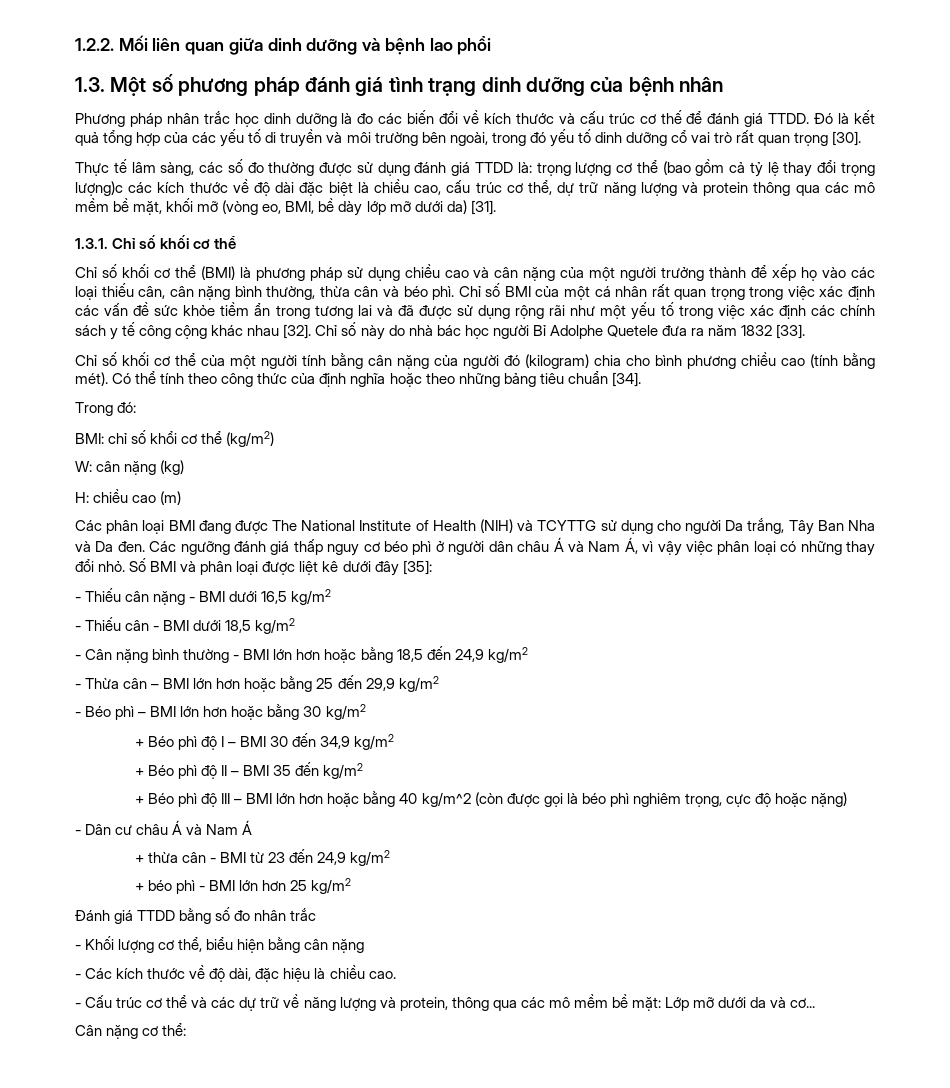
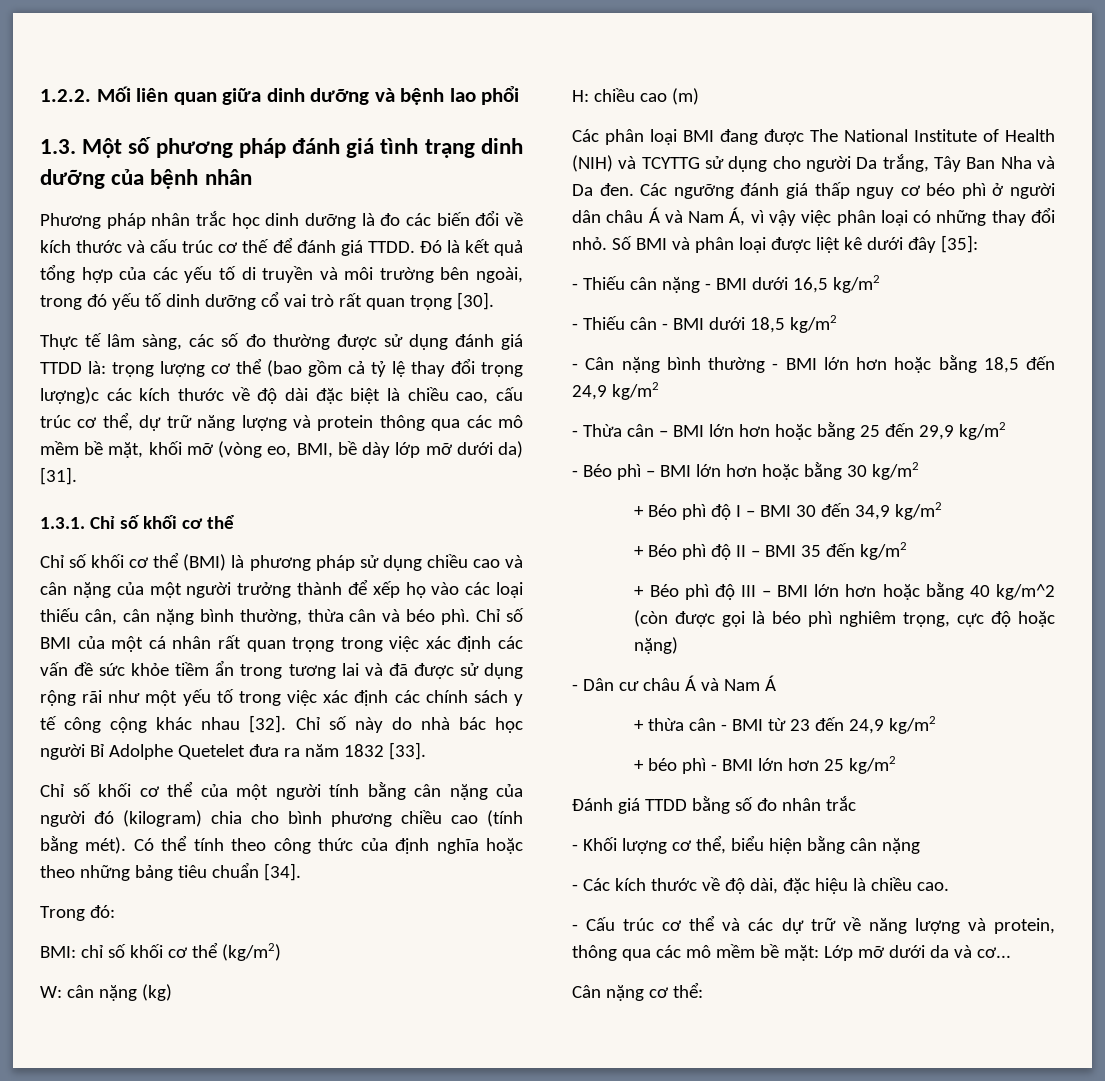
- Chỉ số này do nhà bác học người Bỉ Adolphe Quetele đưa ra năm 1832 [33].
+ Chỉ số này do nhà bác học người Bỉ Adolphe Quetelet đưa ra năm 1832 [33].
- BMI: chỉ số khổi cơ thể (kg/m2)
+ BMI: chỉ số khối cơ thể (kg/m2)

